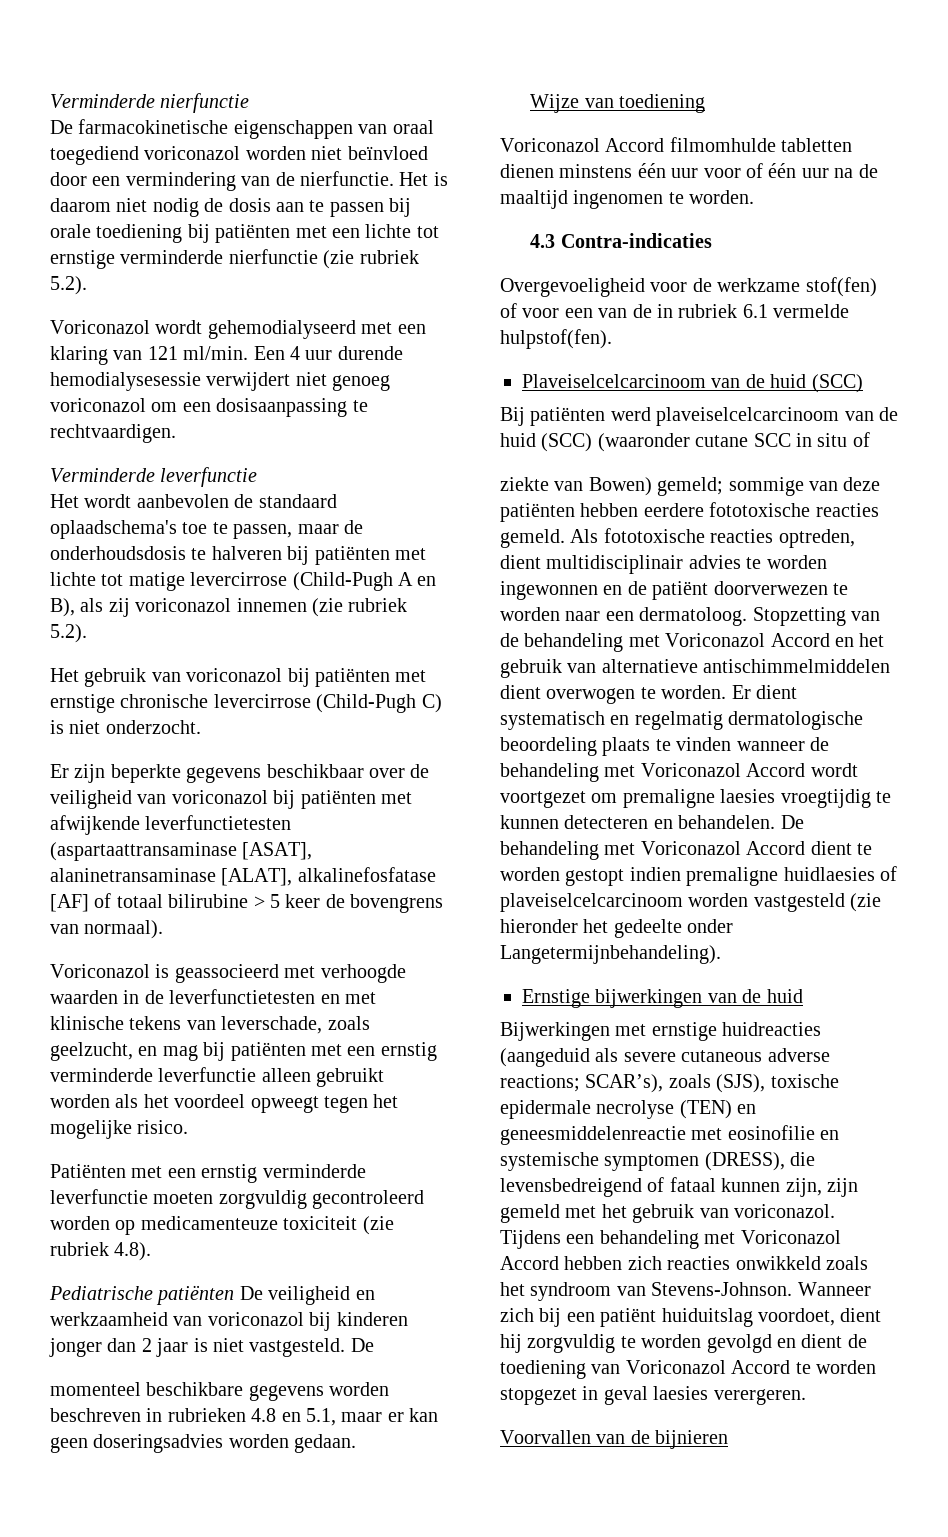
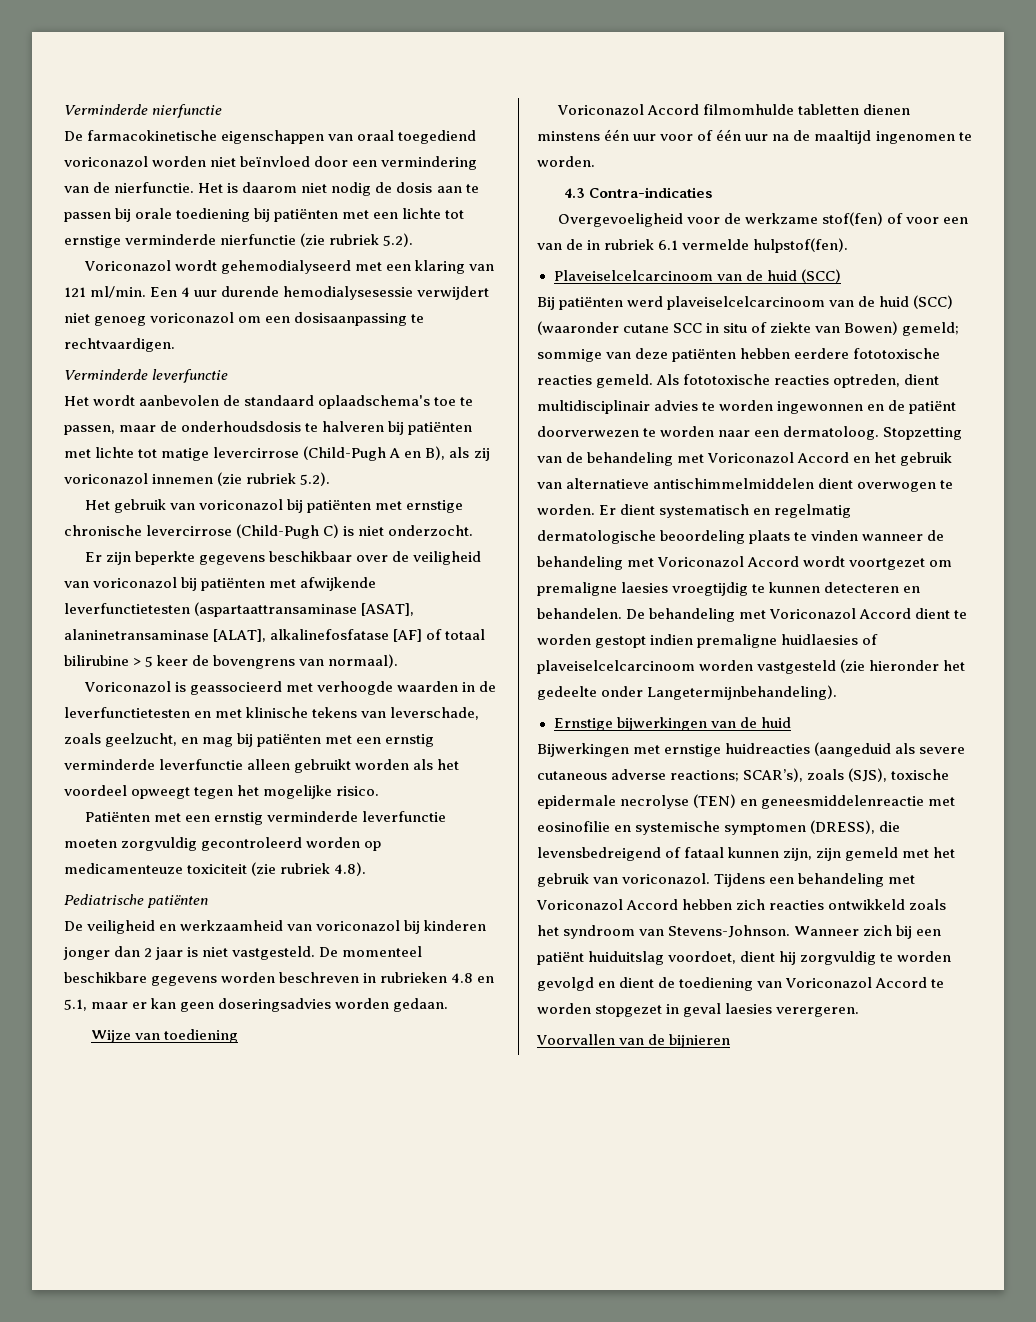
- Pediatrische patiënten De veiligheid en werkzaamheid van voriconazol bij kinderen jonger dan 2 jaar is niet vastgesteld. De
- momenteel beschikbare gegevens worden beschreven in rubrieken 4.8 en 5.1, maar er kan geen doseringsadvies worden gedaan.
+ Pediatrische patiënten
+ De veiligheid en werkzaamheid van voriconazol bij kinderen jonger dan 2 jaar is niet vastgesteld. De momenteel beschikbare gegevens worden beschreven in rubrieken 4.8 en 5.1, maar er kan geen doseringsadvies worden gedaan.
- Bij patiënten werd plaveiselcelcarcinoom van de huid (SCC) (waaronder cutane SCC in situ of
- ziekte van Bowen) gemeld; sommige van deze patiënten hebben eerdere fototoxische reacties gemeld.
+ Bij patiënten werd plaveiselcelcarcinoom van de huid (SCC) (waaronder cutane SCC in situ of ziekte van Bowen) gemeld; sommige van deze patiënten hebben eerdere fototoxische reacties gemeld.
- Tijdens een behandeling met Voriconazol Accord hebben zich reacties onwikkeld zoals het syndroom van Stevens-Johnson.
+ Tijdens een behandeling met Voriconazol Accord hebben zich reacties ontwikkeld zoals het syndroom van Stevens-Johnson.

